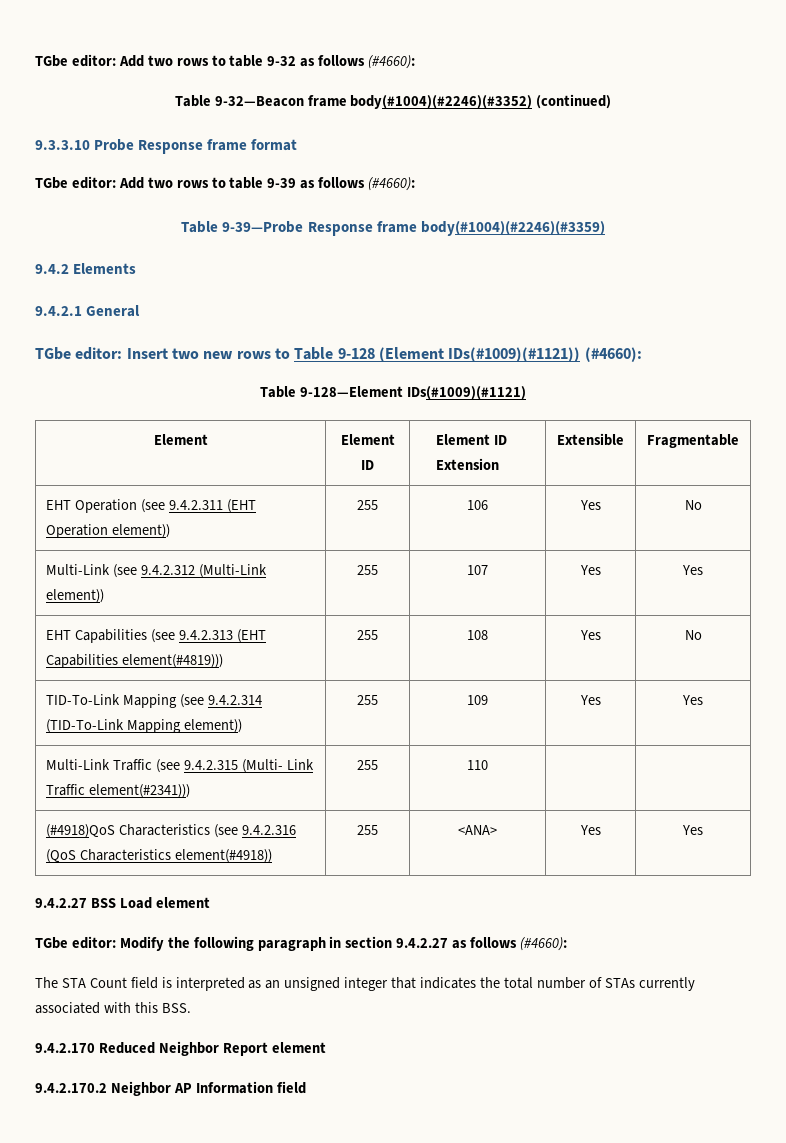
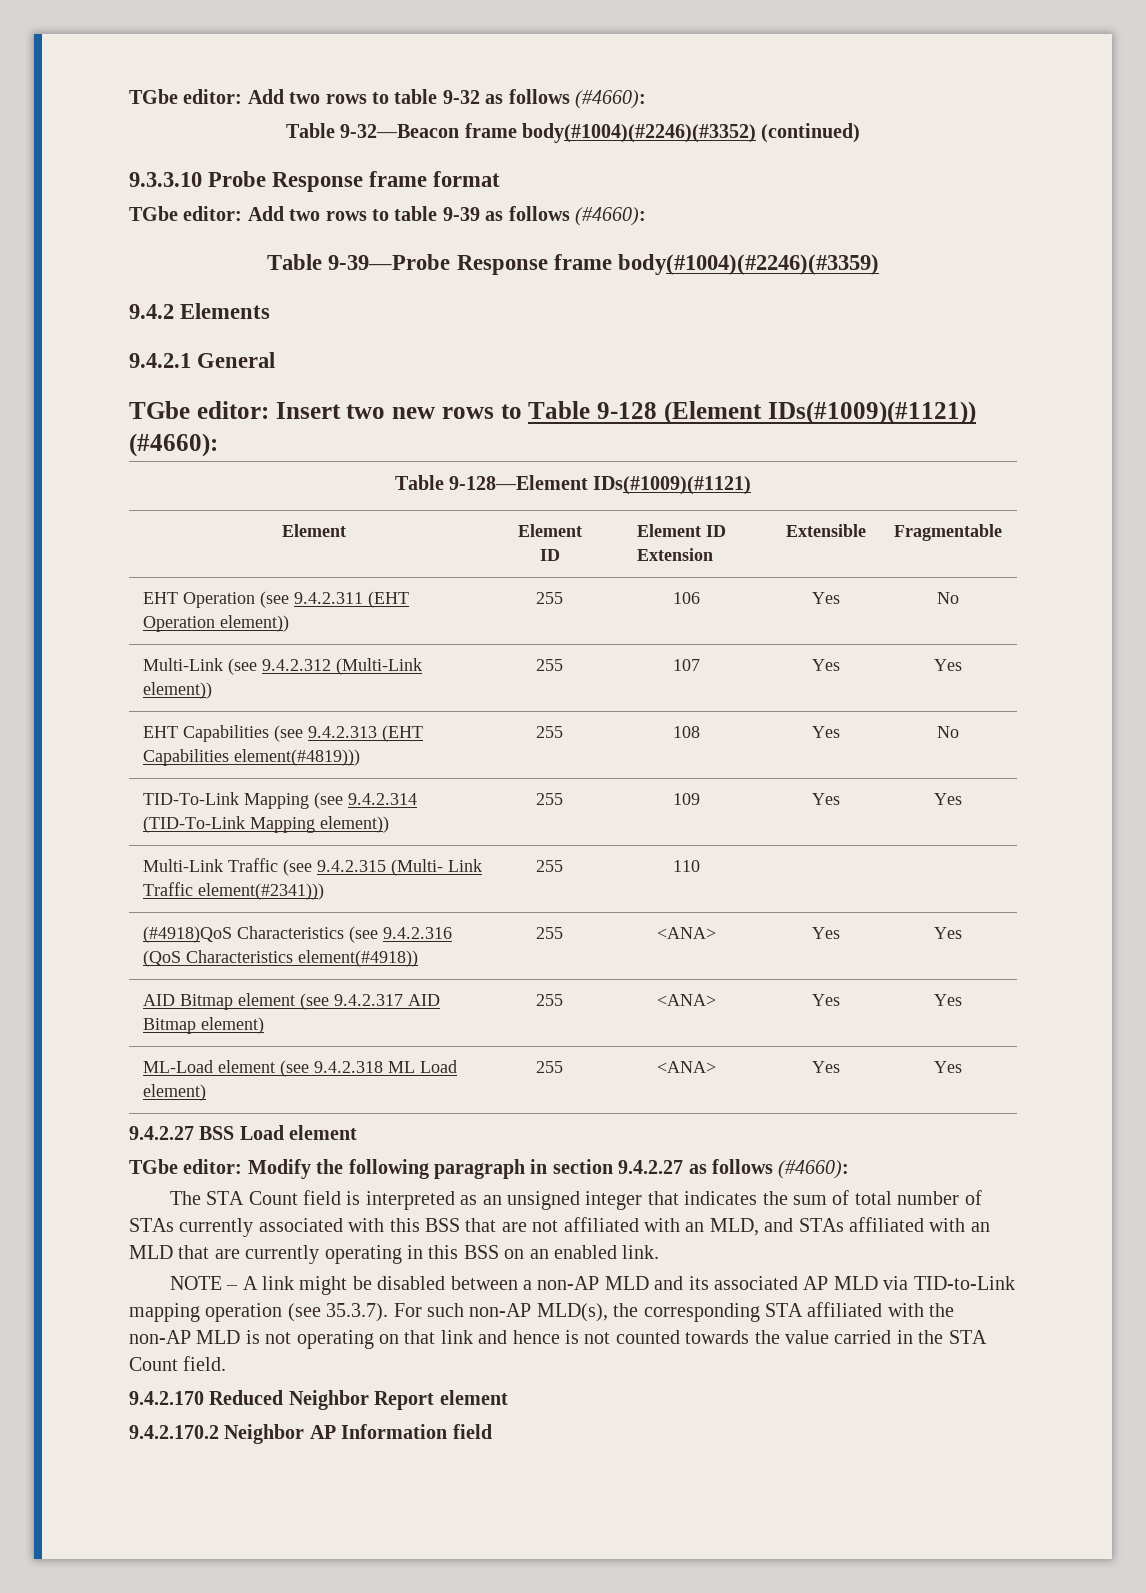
+ AID Bitmap element (see 9.4.2.317 AID Bitmap element) | 255 | <ANA> | Yes | Yes
+ ML-Load element (see 9.4.2.318 ML Load element) | 255 | <ANA> | Yes | Yes
- The STA Count field is interpreted as an unsigned integer that indicates the total number of STAs currently associated with this BSS.
+ The STA Count field is interpreted as an unsigned integer that indicates the sum of total number of STAs currently associated with this BSS that are not affiliated with an MLD, and STAs affiliated with an MLD that are currently operating in this BSS on an enabled link.
+ NOTE – A link might be disabled between a non-AP MLD and its associated AP MLD via TID-to-Link mapping operation (see 35.3.7). For such non-AP MLD(s), the corresponding STA affiliated with the non-AP MLD is not operating on that link and hence is not counted towards the value carried in the STA Count field.

